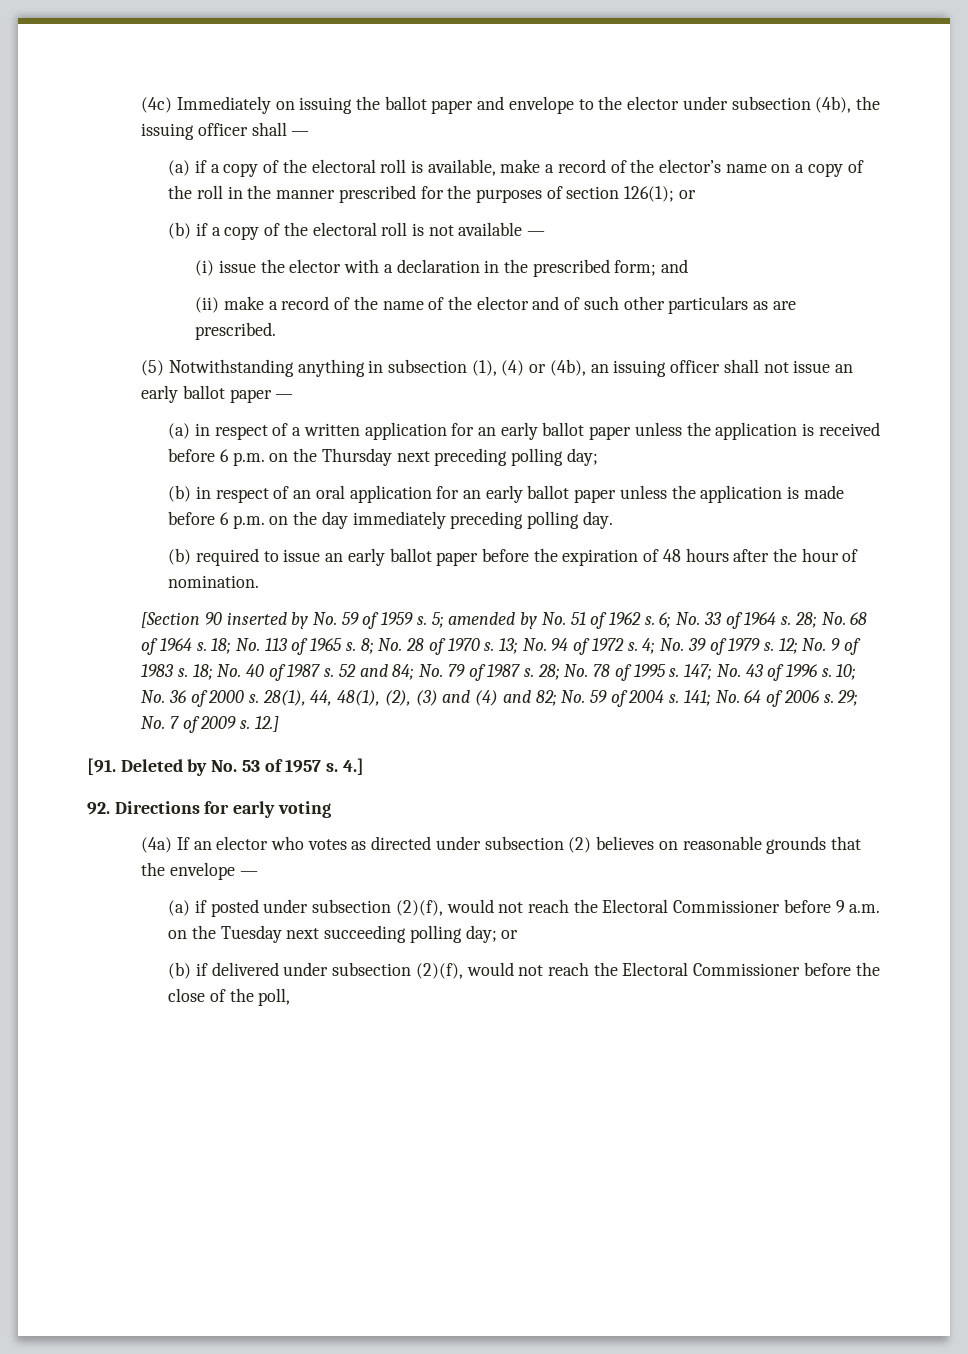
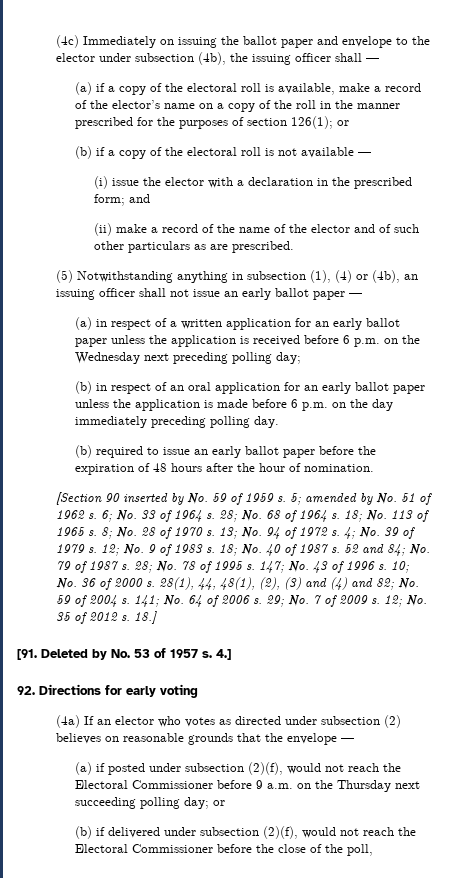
- (a) in respect of a written application for an early ballot paper unless the application is received before 6 p.m. on the Thursday next preceding polling day;
+ (a) in respect of a written application for an early ballot paper unless the application is received before 6 p.m. on the Wednesday next preceding polling day;
- 12.]
+ 12; No. 35 of 2012 s. 18.]
- (a) if posted under subsection (2)(f), would not reach the Electoral Commissioner before 9 a.m. on the Tuesday next succeeding polling day; or
+ (a) if posted under subsection (2)(f), would not reach the Electoral Commissioner before 9 a.m. on the Thursday next succeeding polling day; or

